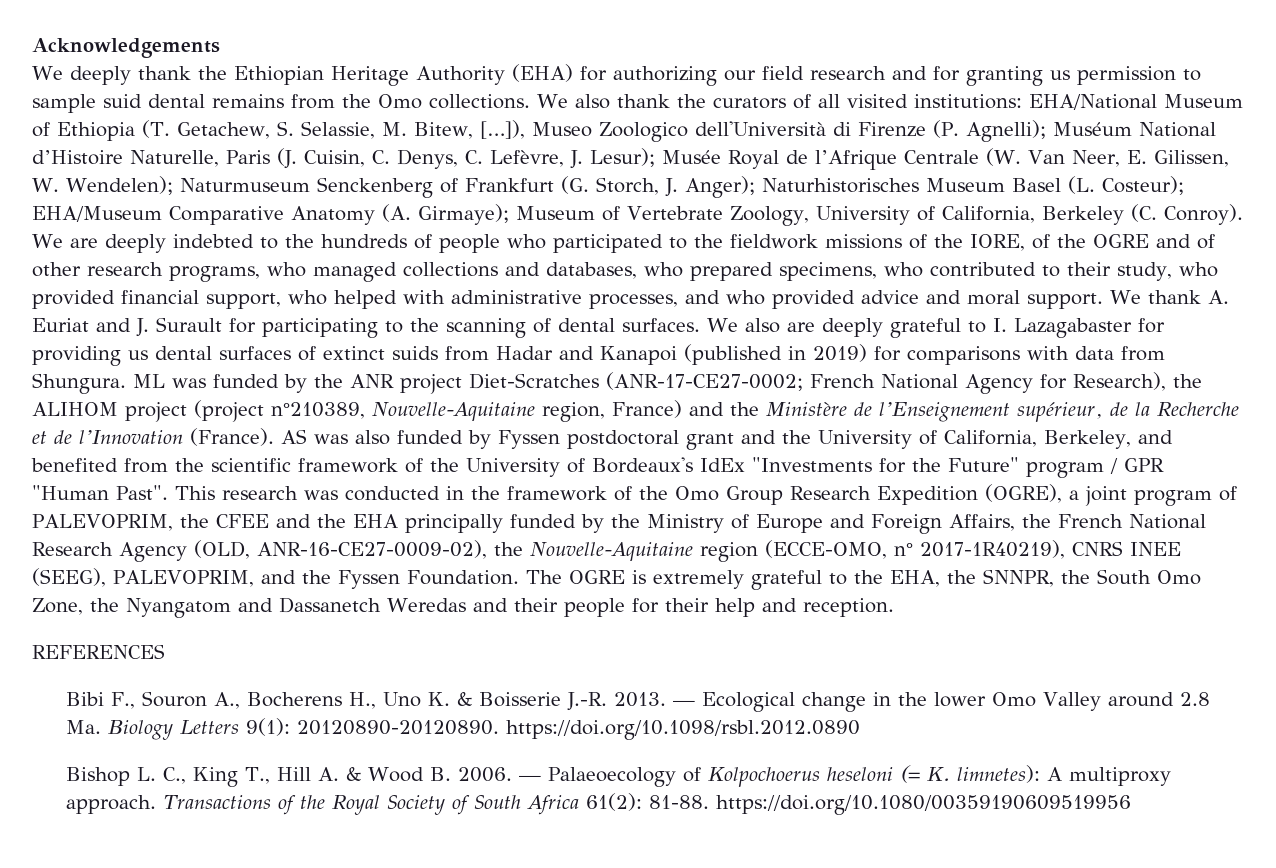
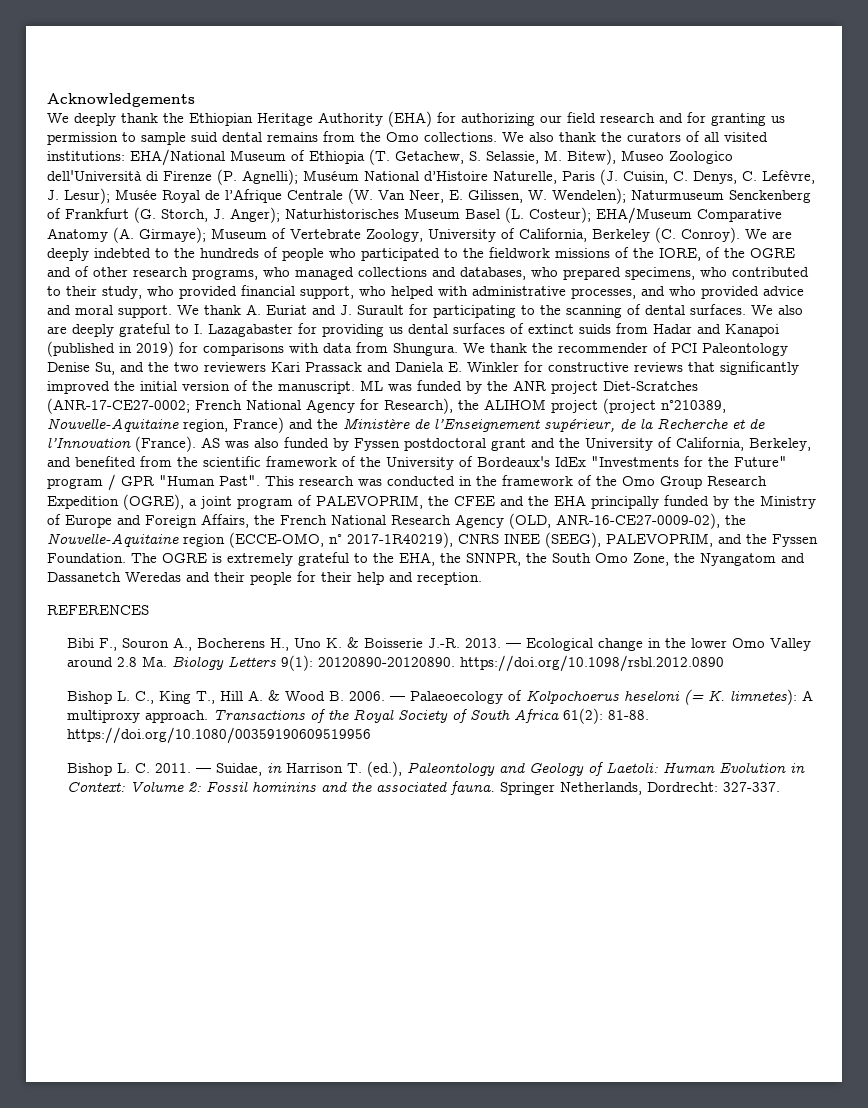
- EHA/National Museum of Ethiopia (T. Getachew, S. Selassie, M. Bitew, […]), Museo Zoologico dell'Università di Firenze (P. Agnelli);
+ EHA/National Museum of Ethiopia (T. Getachew, S. Selassie, M. Bitew), Museo Zoologico dell'Università di Firenze (P. Agnelli);
+ We thank the recommender of PCI Paleontology Denise Su, and the two reviewers Kari Prassack and Daniela E. Winkler for constructive reviews that significantly improved the initial version of the manuscript.
+ Bishop L. C. 2011. — Suidae, in Harrison T. (ed.), Paleontology and Geology of Laetoli: Human Evolution in Context: Volume 2: Fossil hominins and the associated fauna. Springer Netherlands, Dordrecht: 327-337.

